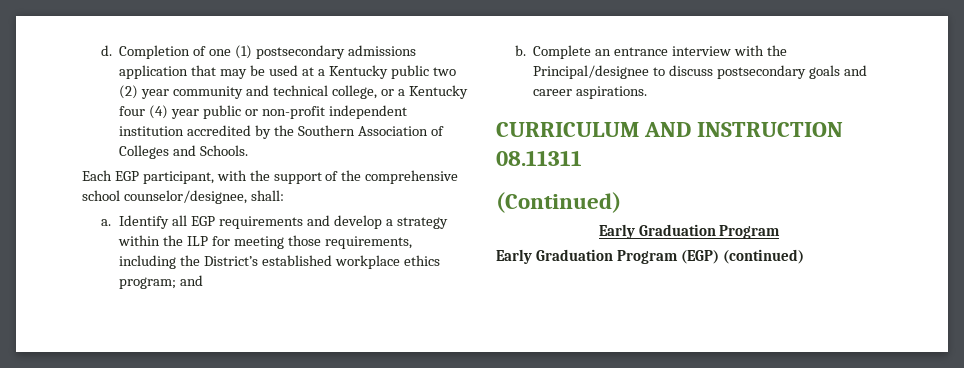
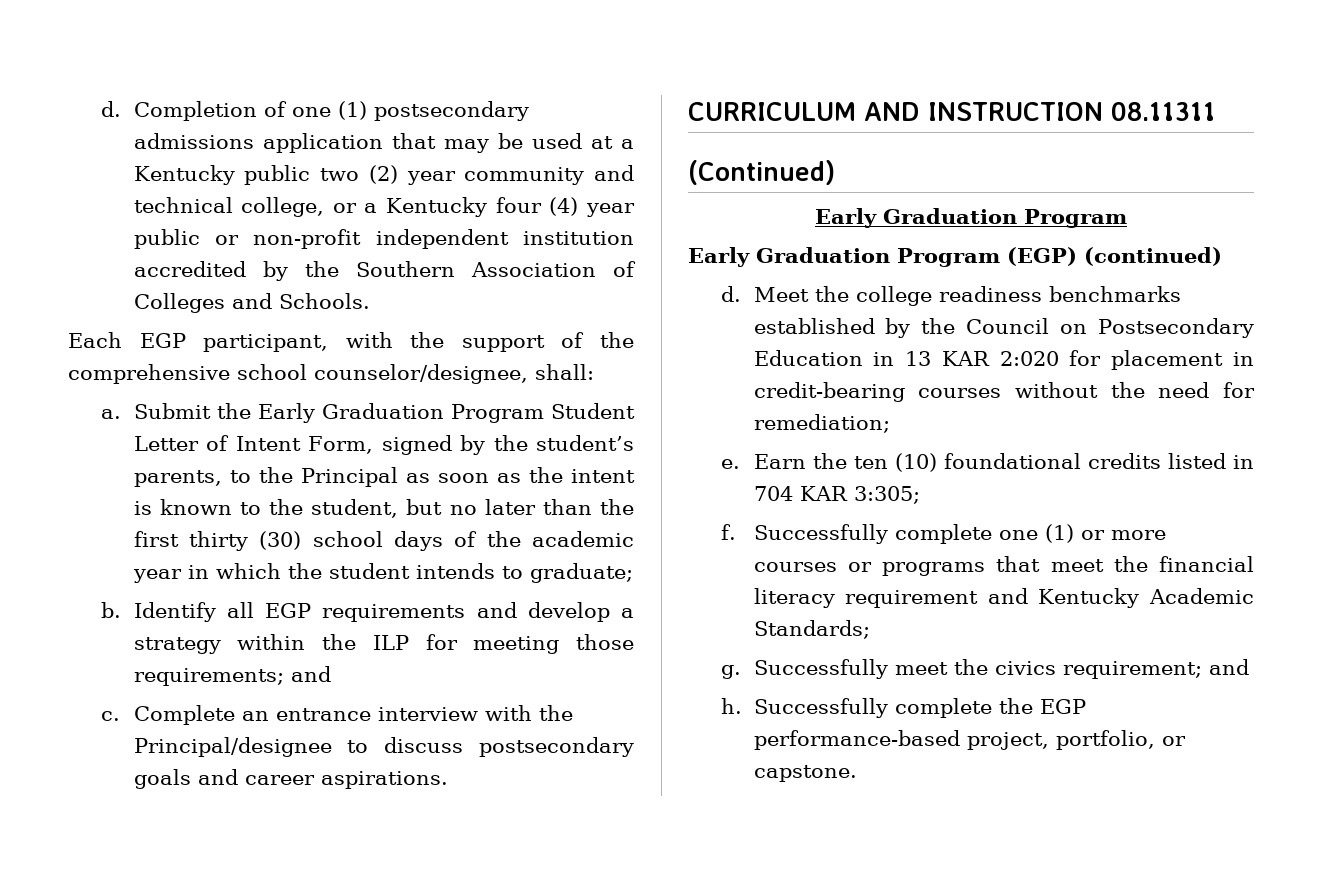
+ Submit the Early Graduation Program Student Letter of Intent Form, signed by the student’s parents, to the Principal as soon as the intent is known to the student, but no later than the first thirty (30) school days of the academic year in which the student intends to graduate;
+ b.
- Identify all EGP requirements and develop a strategy within the ILP for meeting those requirements, including the District’s established workplace ethics program; and
- b.
+ Identify all EGP requirements and develop a strategy within the ILP for meeting those requirements; and
+ c.
+ d. Meet the college readiness benchmarks established by the Council on Postsecondary Education in 13 KAR 2:020 for placement in credit-bearing courses without the need for remediation;
+ e. Earn the ten (10) foundational credits listed in 704 KAR 3:305;
+ f. Successfully complete one (1) or more courses or programs that meet the financial literacy requirement and Kentucky Academic Standards;
+ g. Successfully meet the civics requirement; and
+ h. Successfully complete the EGP performance-based project, portfolio, or capstone.

